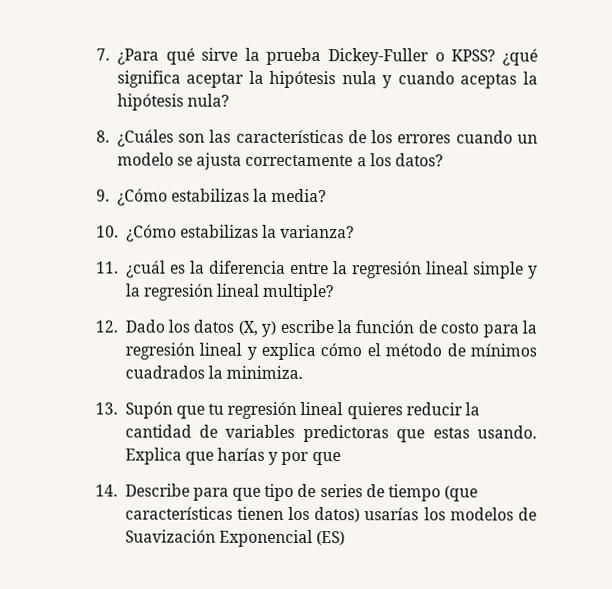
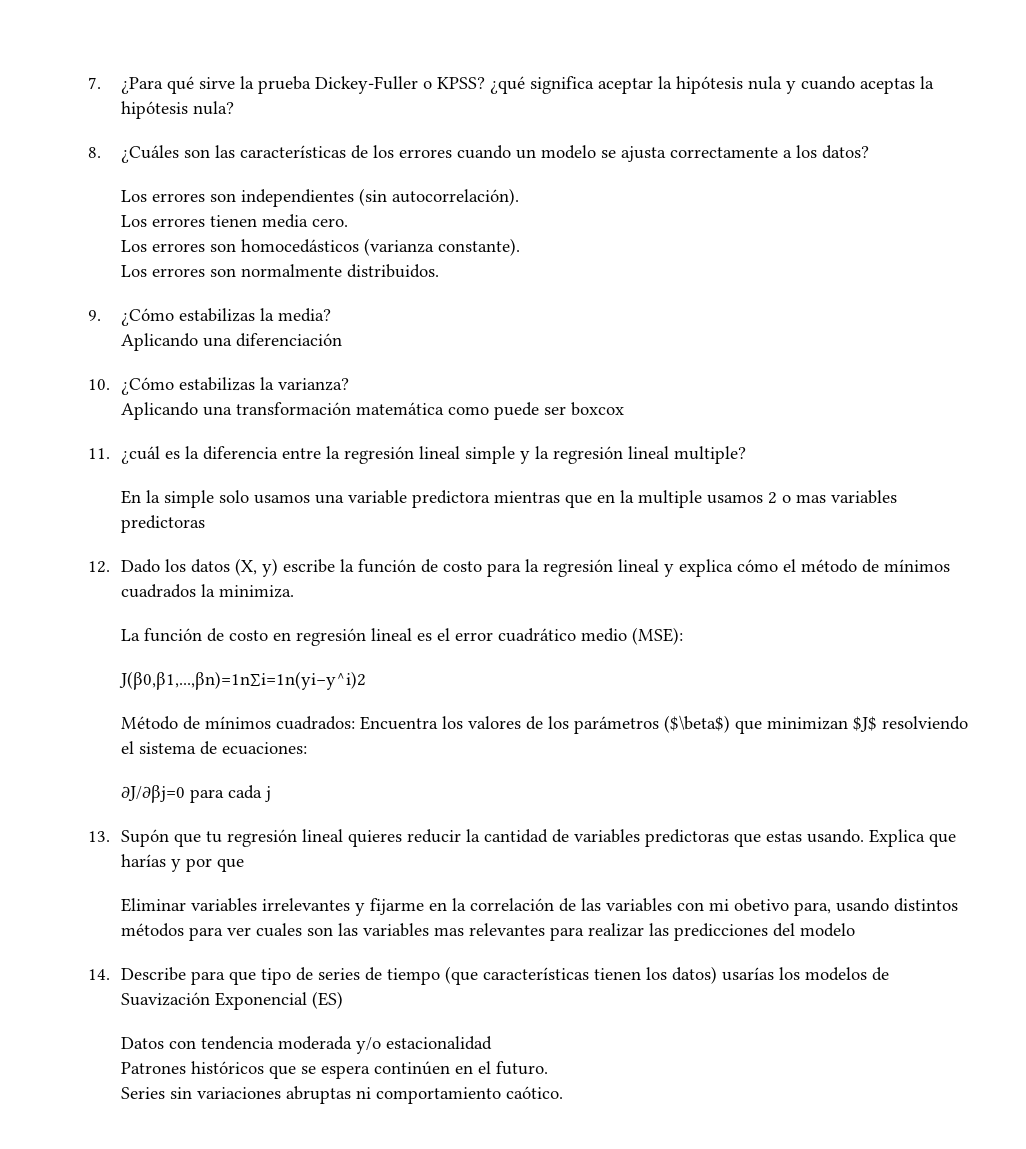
+ Los errores son independientes (sin autocorrelación).
+ Los errores tienen media cero.
+ Los errores son homocedásticos (varianza constante).
+ Los errores son normalmente distribuidos.
+ Aplicando una diferenciación
+ Aplicando una transformación matemática como puede ser boxcox
+ En la simple solo usamos una variable predictora mientras que en la multiple usamos 2 o mas variables predictoras
+ La función de costo en regresión lineal es el error cuadrático medio (MSE):
+ J(β0,β1,...,βn)=1n∑i=1n(yi−y^i)2
+ Método de mínimos cuadrados: Encuentra los valores de los parámetros ($\beta$) que minimizan $J$ resolviendo el sistema de ecuaciones:
+ ∂J/∂βj=0 para cada j
+ Eliminar variables irrelevantes y fijarme en la correlación de las variables con mi obetivo para, usando distintos métodos para ver cuales son las variables mas relevantes para realizar las predicciones del modelo
+ Datos con tendencia moderada y/o estacionalidad
+ Patrones históricos que se espera continúen en el futuro.
+ Series sin variaciones abruptas ni comportamiento caótico.

